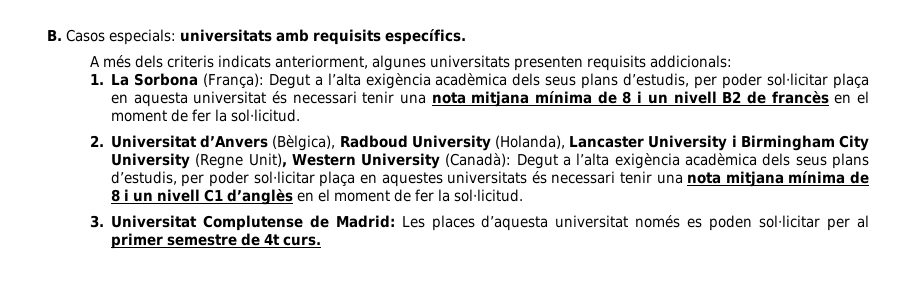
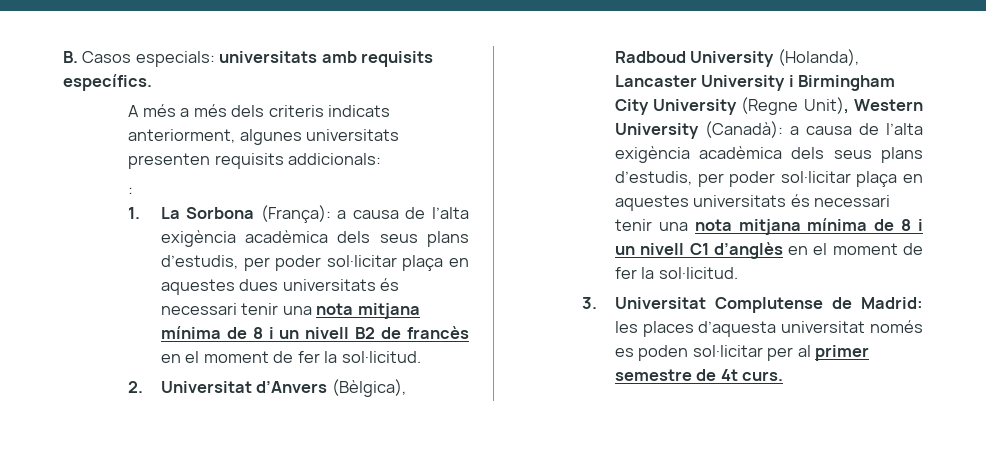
- A més dels criteris indicats anteriorment, algunes universitats presenten requisits addicionals:
+ A més a més dels criteris indicats anteriorment, algunes universitats presenten requisits addicionals:
+ :
- 1. La Sorbona (França): Degut a l’alta exigència acadèmica dels seus plans d’estudis, per poder sol·licitar plaça en aquesta universitat és necessari tenir una nota mitjana mínima de 8 i un nivell B2 de francès en el moment de fer la sol·licitud.
+ 1. La Sorbona (França): a causa de l’alta exigència acadèmica dels seus plans d’estudis, per poder sol·licitar plaça en aquestes dues universitats és necessari tenir una nota mitjana mínima de 8 i un nivell B2 de francès en el moment de fer la sol·licitud.
- 2. Universitat d’Anvers (Bèlgica), Radboud University (Holanda), Lancaster University i Birmingham City University (Regne Unit), Western University (Canadà): Degut a l’alta exigència acadèmica dels seus plans d’estudis, per poder sol·licitar plaça en aquestes universitats és necessari tenir una nota mitjana mínima de 8 i un nivell C1 d’anglès en el moment de fer la sol·licitud.
+ 2. Universitat d’Anvers (Bèlgica), Radboud University (Holanda), Lancaster University i Birmingham City University (Regne Unit), Western University (Canadà): a causa de l’alta exigència acadèmica dels seus plans d’estudis, per poder sol·licitar plaça en aquestes universitats és necessari tenir una nota mitjana mínima de 8 i un nivell C1 d’anglès en el moment de fer la sol·licitud.
- 3. Universitat Complutense de Madrid: Les places d’aquesta universitat només es poden sol·licitar per al primer semestre de 4t curs.
+ 3. Universitat Complutense de Madrid: les places d’aquesta universitat només es poden sol·licitar per al primer semestre de 4t curs.

